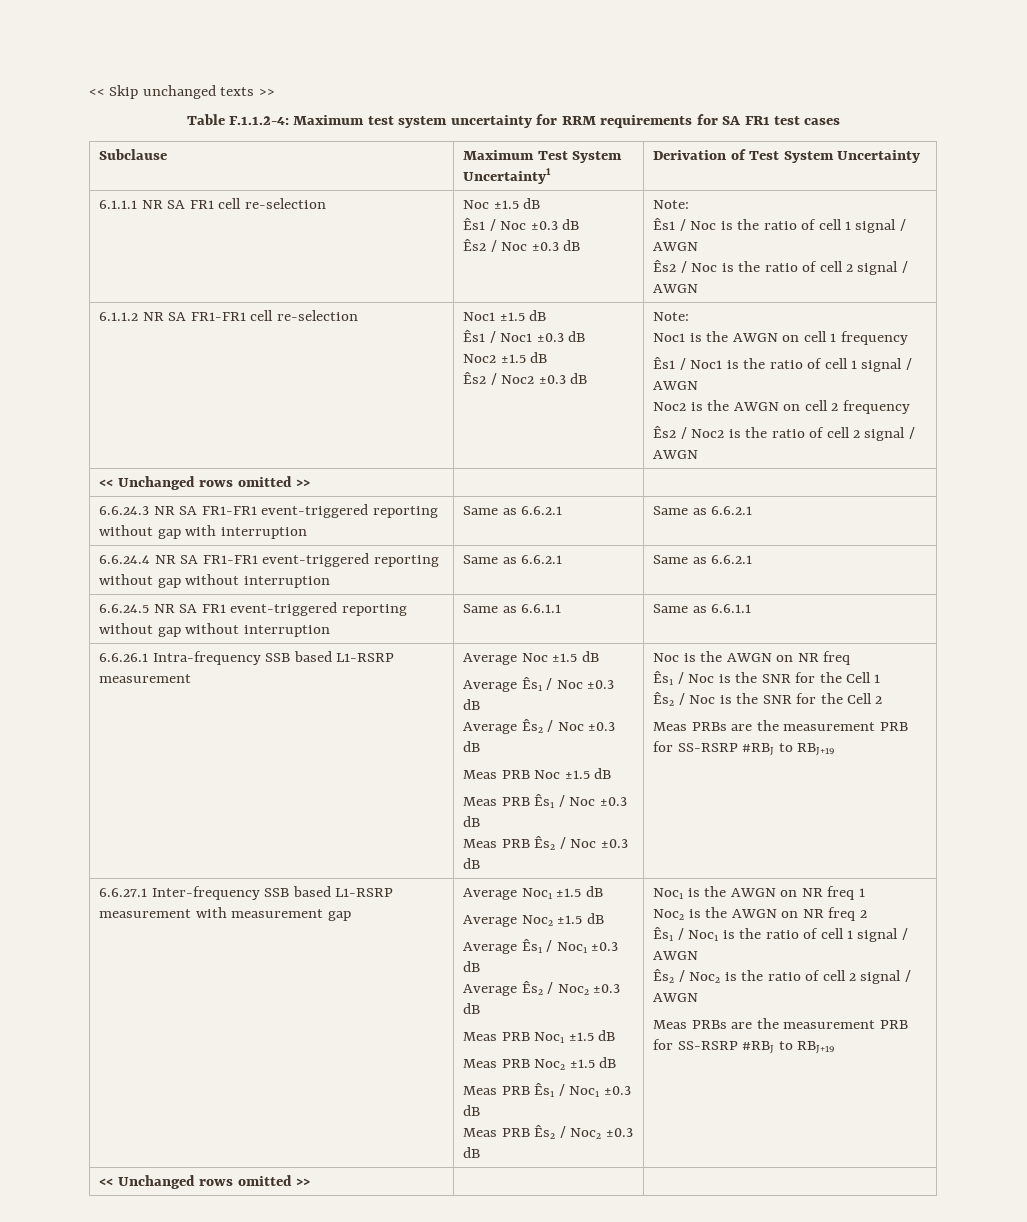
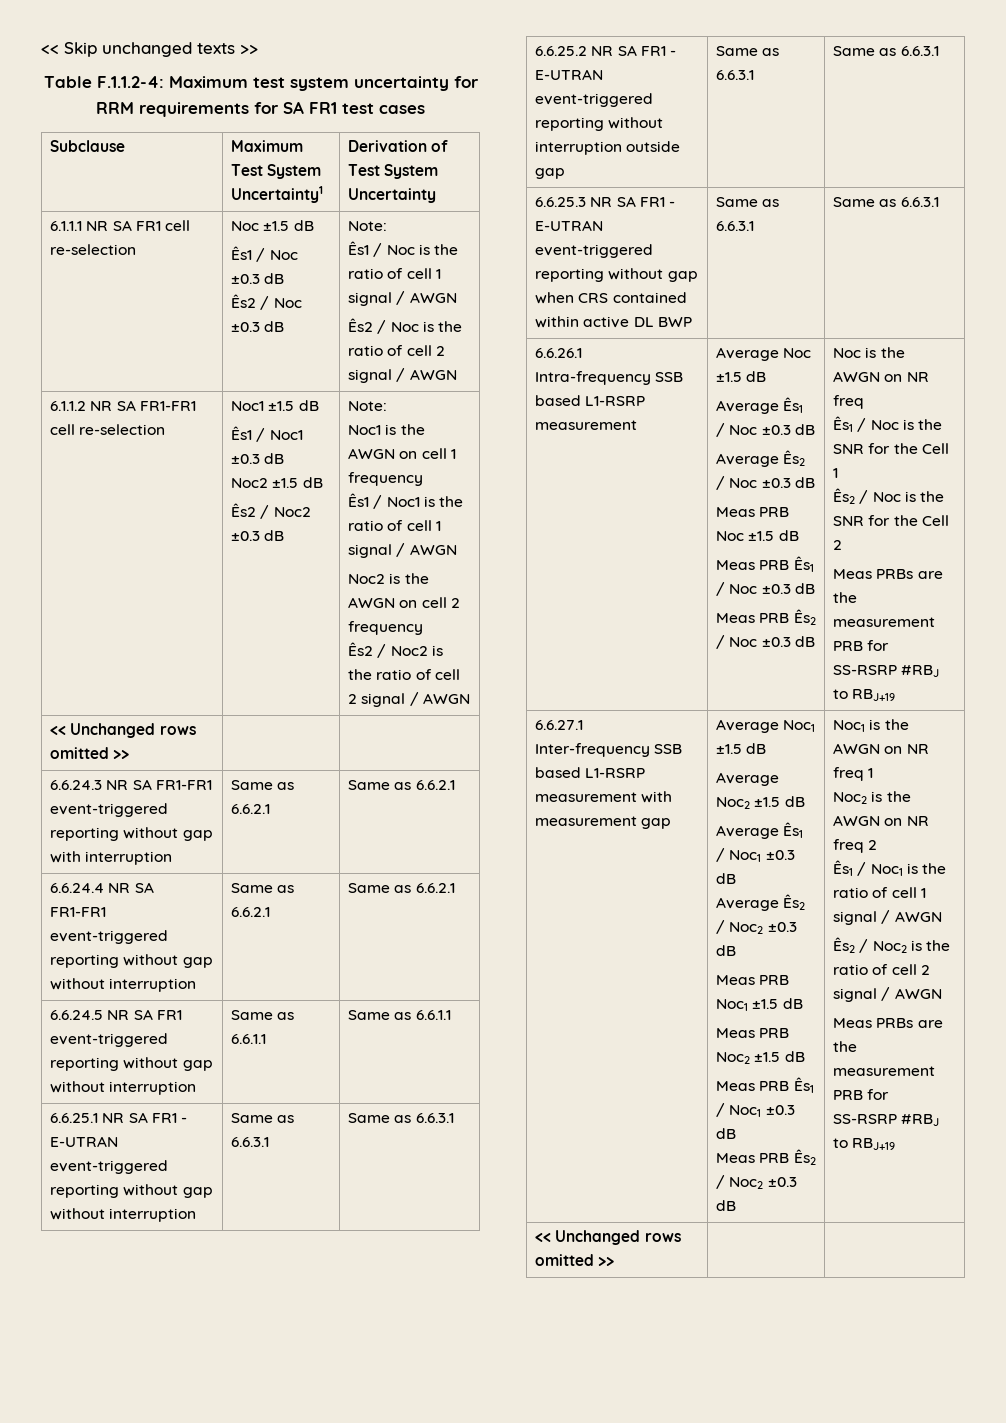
+ 6.6.25.1 NR SA FR1 - E-UTRAN event-triggered reporting without gap without interruption | Same as 6.6.3.1 | Same as 6.6.3.1
+ 6.6.25.2 NR SA FR1 - E-UTRAN event-triggered reporting without interruption outside gap | Same as 6.6.3.1 | Same as 6.6.3.1
+ 6.6.25.3 NR SA FR1 - E-UTRAN event-triggered reporting without gap when CRS contained within active DL BWP | Same as 6.6.3.1 | Same as 6.6.3.1

